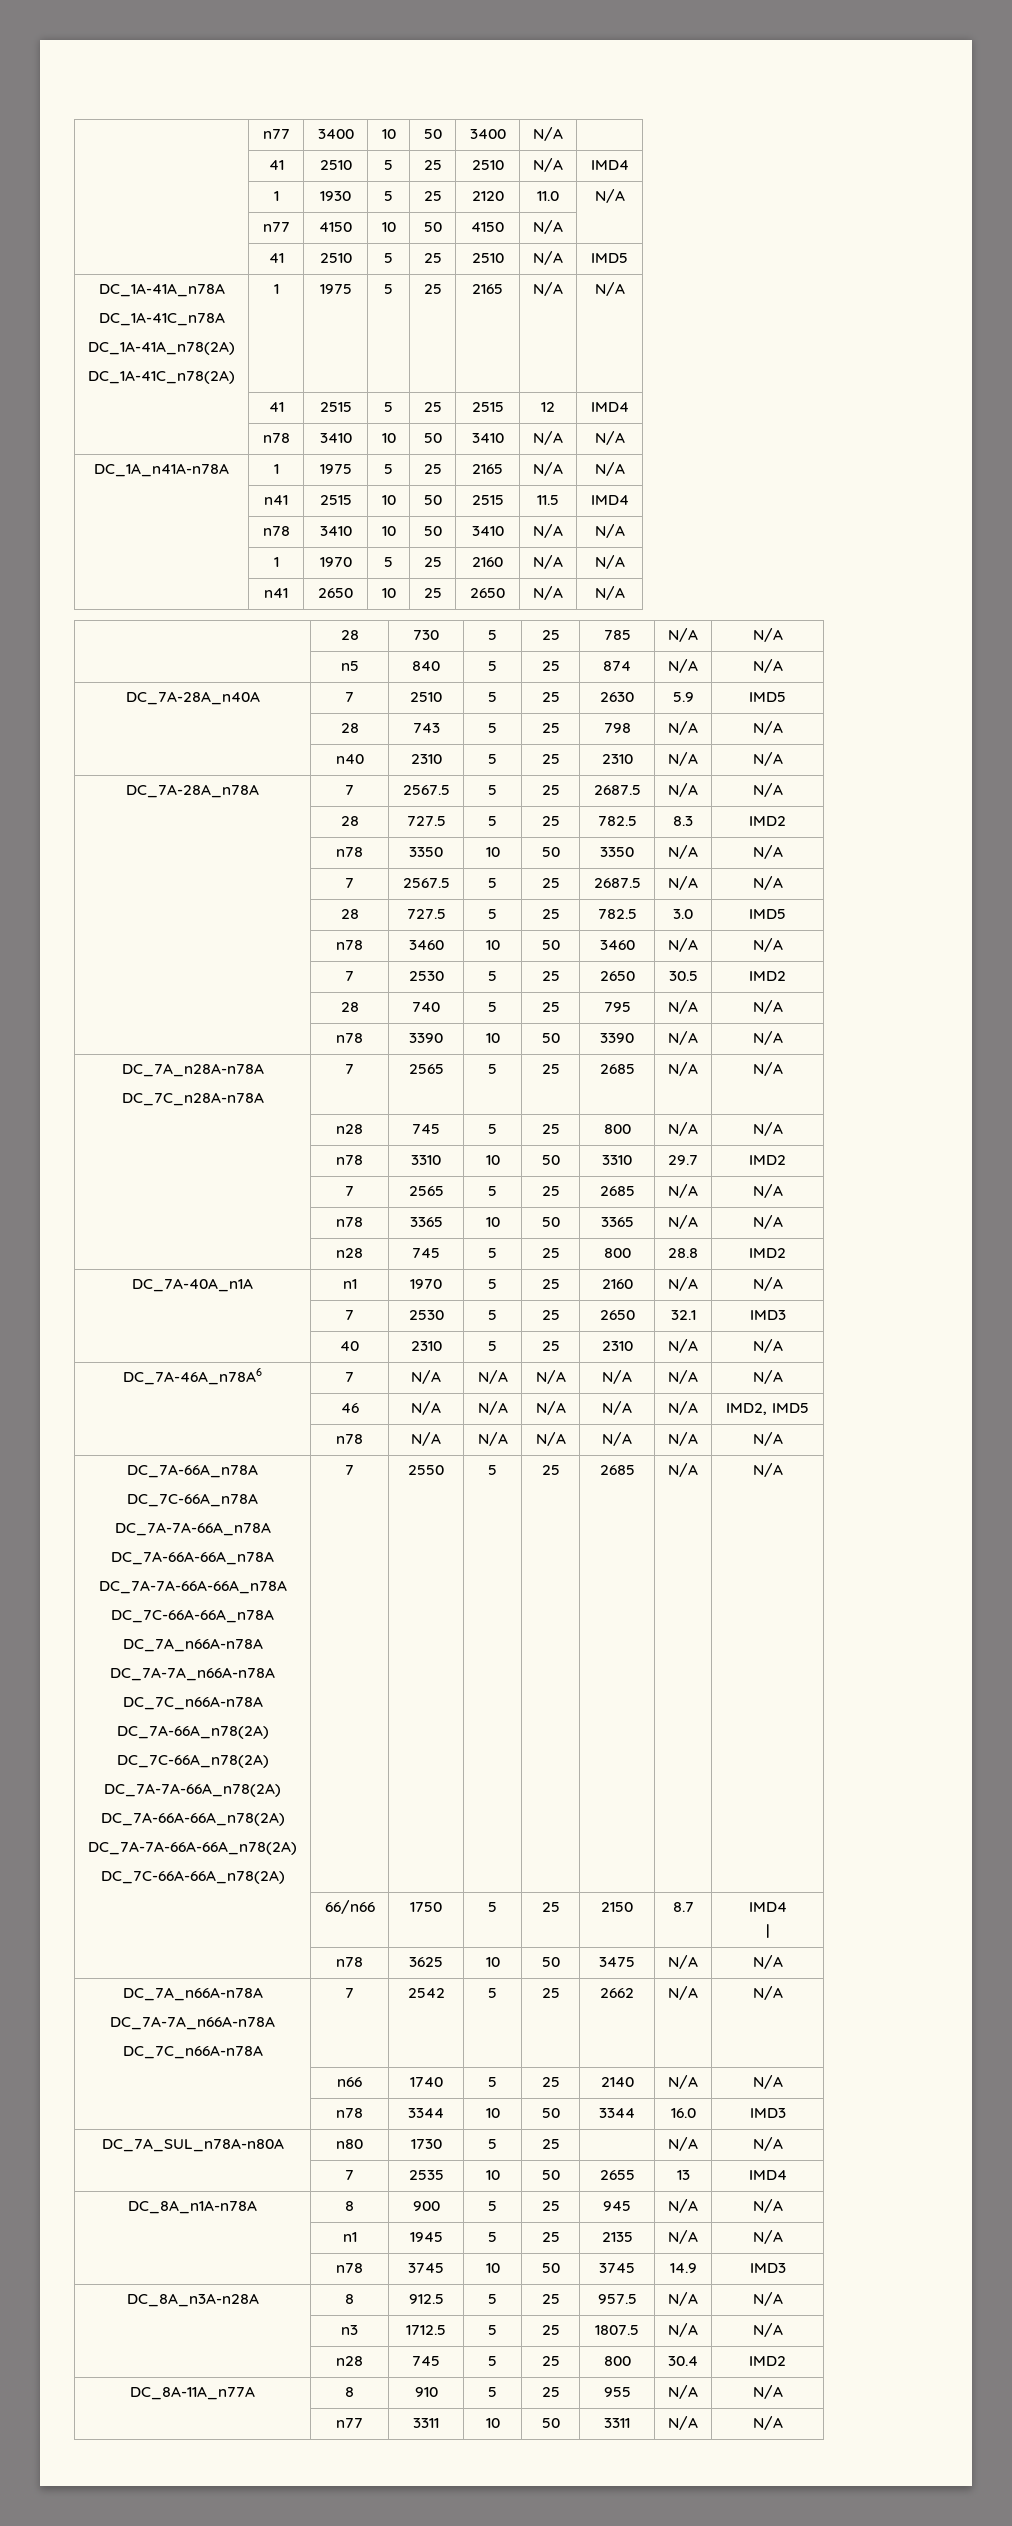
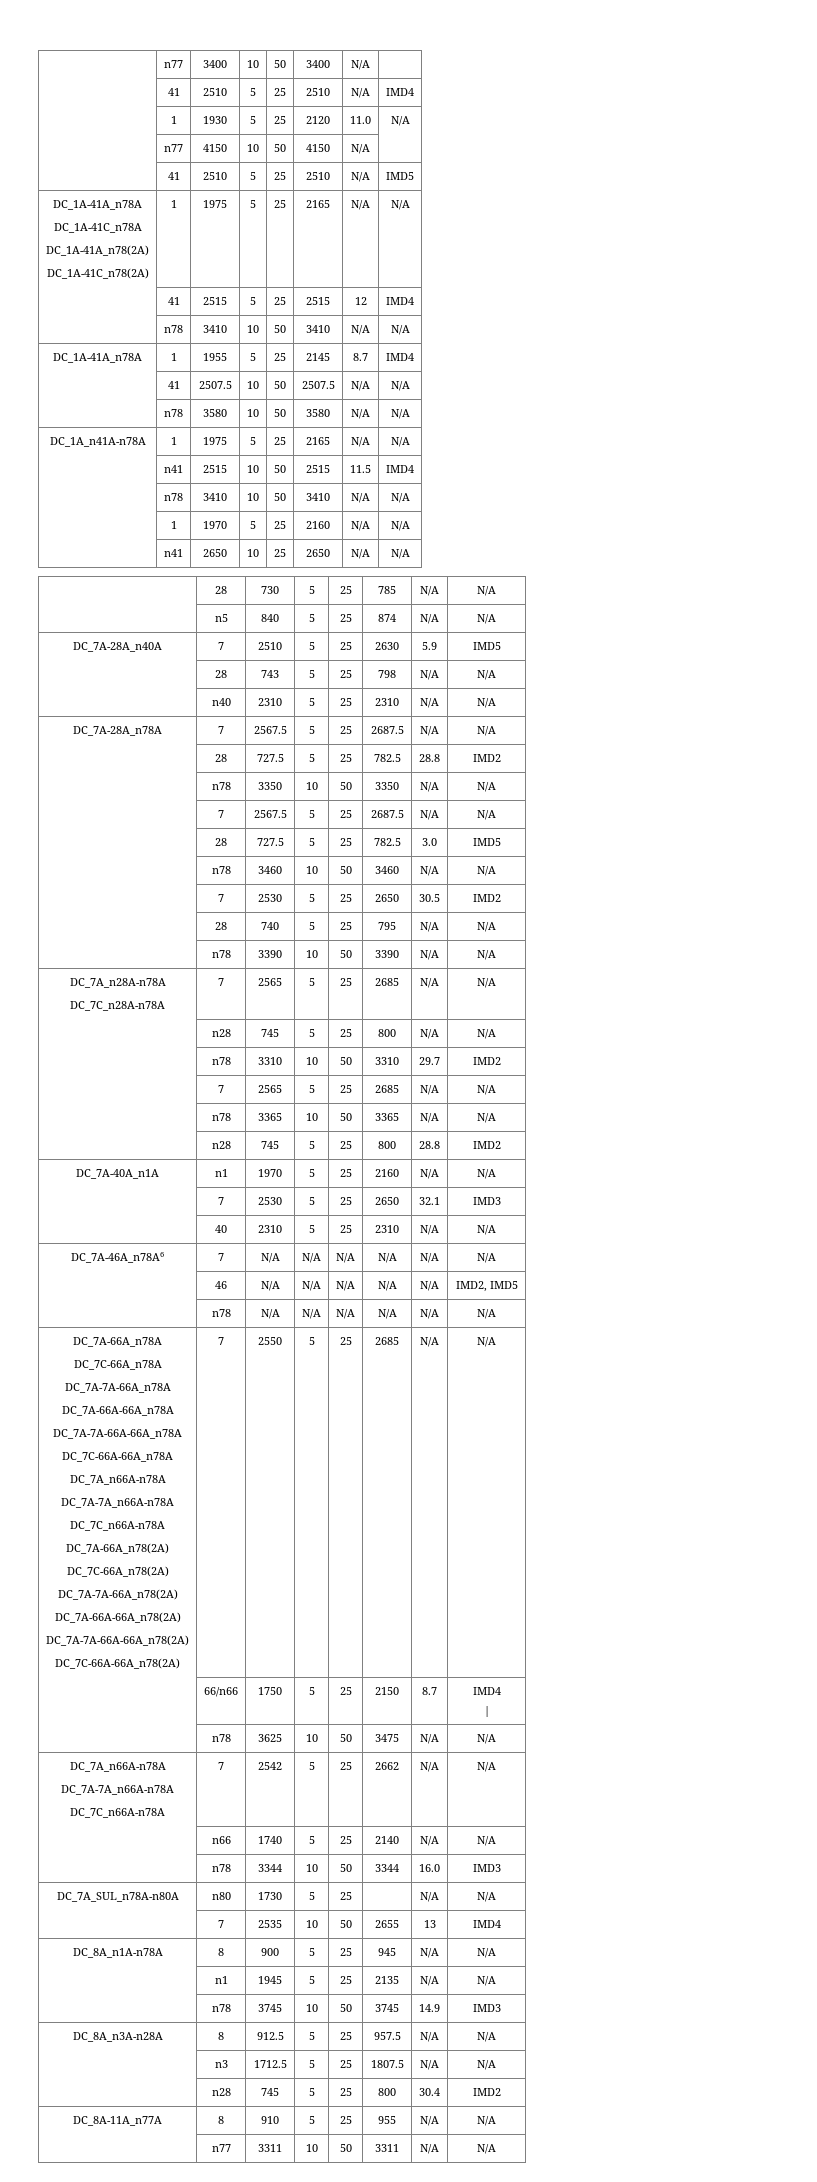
+ DC_1A-41A_n78A | 1 | 1955 | 5 | 25 | 2145 | 8.7 | IMD4
+ | 41 | 2507.5 | 10 | 50 | 2507.5 | N/A | N/A
+ | n78 | 3580 | 10 | 50 | 3580 | N/A | N/A
- | 28 | 727.5 | 5 | 25 | 782.5 | 8.3 | IMD2
+ | 28 | 727.5 | 5 | 25 | 782.5 | 28.8 | IMD2

